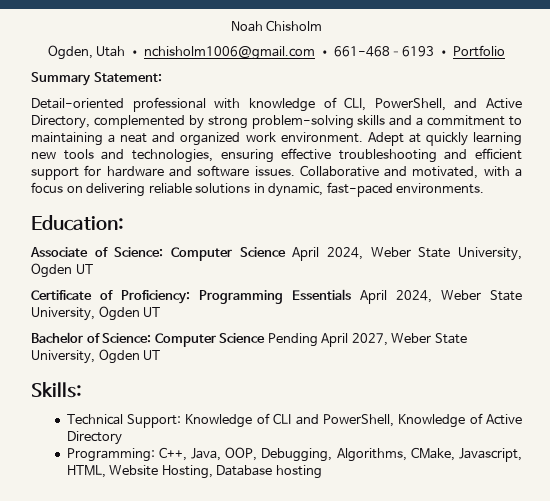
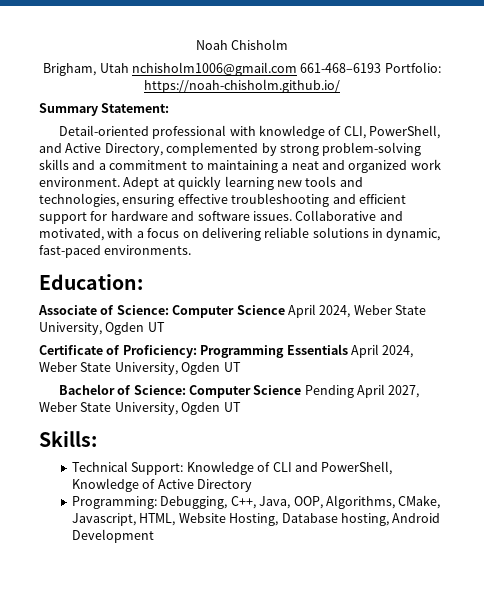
- Ogden, Utah • nchisholm1006@gmail.com • 661-468–6193 • Portfolio
+ Brigham, Utah nchisholm1006@gmail.com 661-468–6193 Portfolio: https://noah-chisholm.github.io/
- Programming: C++, Java, OOP, Debugging, Algorithms, CMake, Javascript, HTML, Website Hosting, Database hosting
+ Programming: Debugging, C++, Java, OOP, Algorithms, CMake, Javascript, HTML, Website Hosting, Database hosting, Android Development

